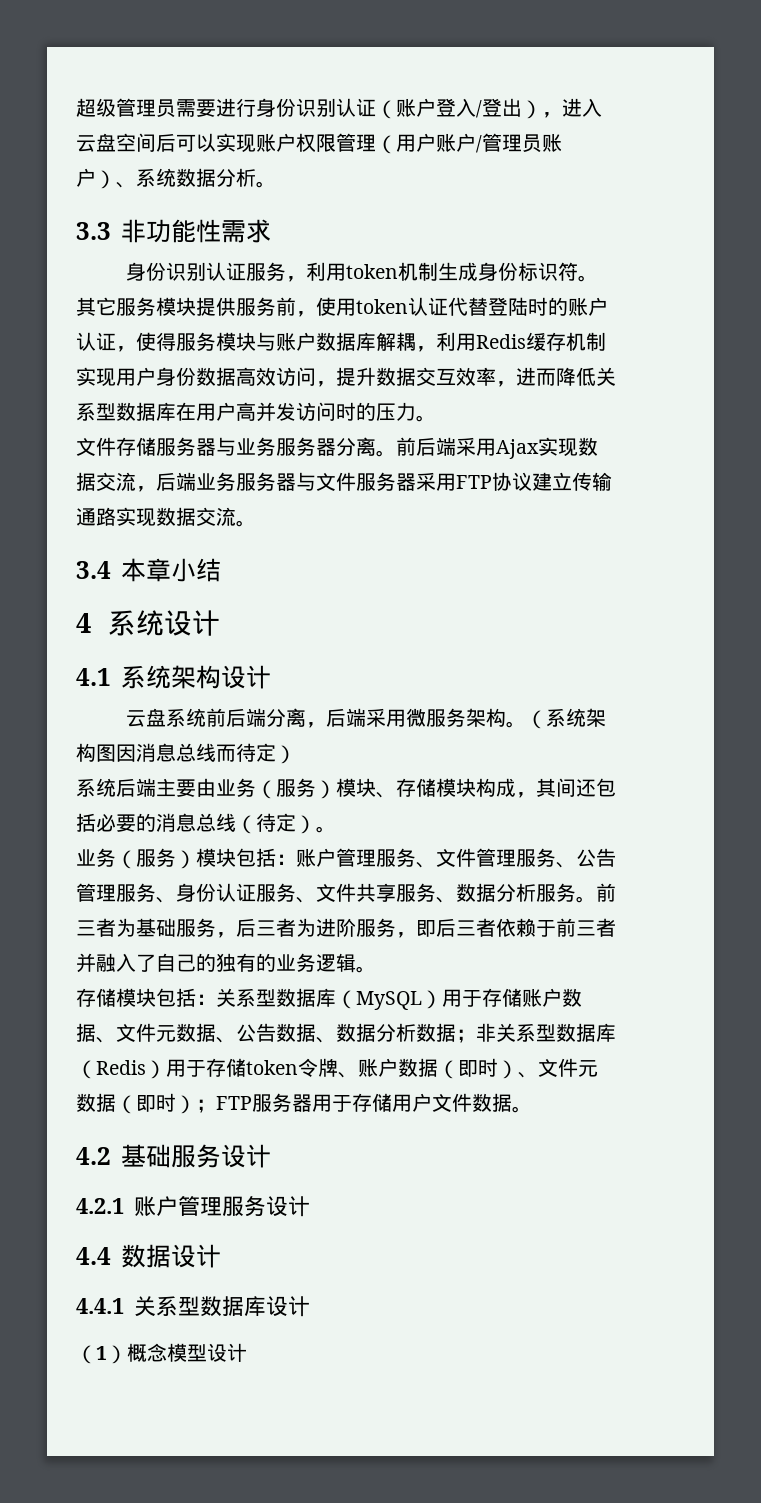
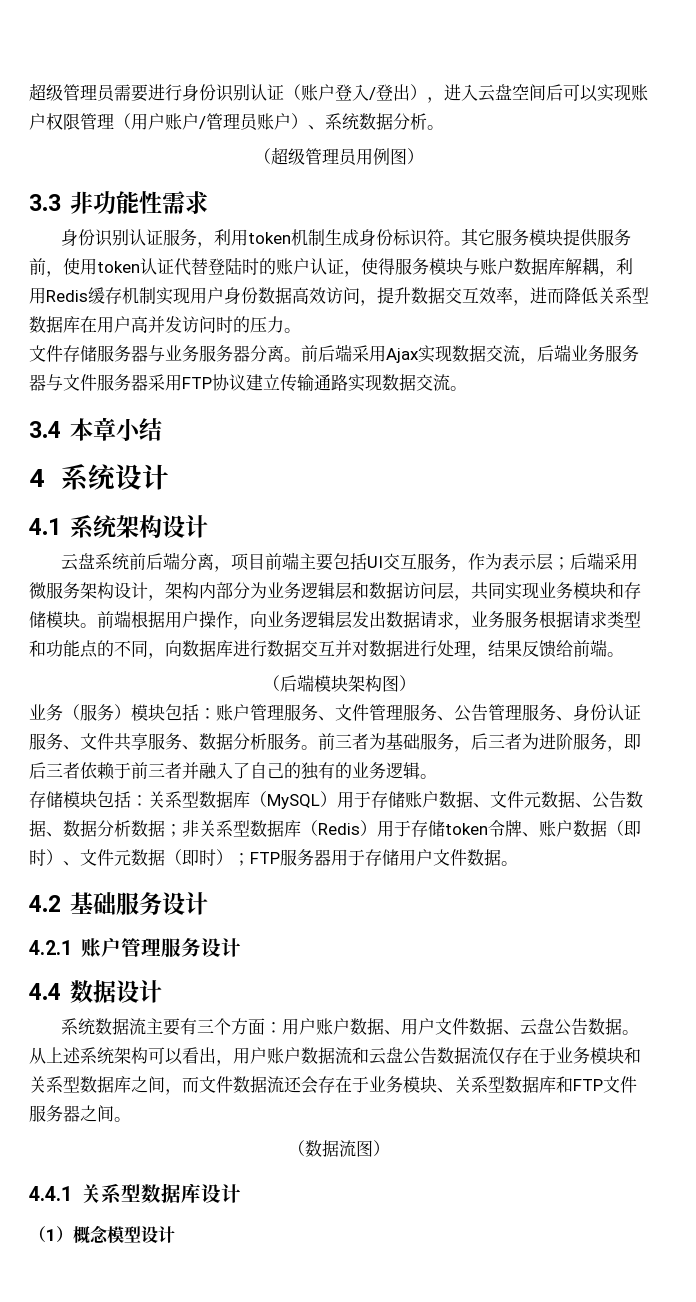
+ （超级管理员用例图）
- 云盘系统前后端分离，后端采用微服务架构。（系统架构图因消息总线而待定）
- 系统后端主要由业务（服务）模块、存储模块构成，其间还包括必要的消息总线（待定）。
+ 云盘系统前后端分离，项目前端主要包括UI交互服务，作为表示层；后端采用微服务架构设计，架构内部分为业务逻辑层和数据访问层，共同实现业务模块和存储模块。前端根据用户操作，向业务逻辑层发出数据请求，业务服务根据请求类型和功能点的不同，向数据库进行数据交互并对数据进行处理，结果反馈给前端。
+ （后端模块架构图）
+ 系统数据流主要有三个方面：用户账户数据、用户文件数据、云盘公告数据。从上述系统架构可以看出，用户账户数据流和云盘公告数据流仅存在于业务模块和关系型数据库之间，而文件数据流还会存在于业务模块、关系型数据库和FTP文件服务器之间。
+ （数据流图）

